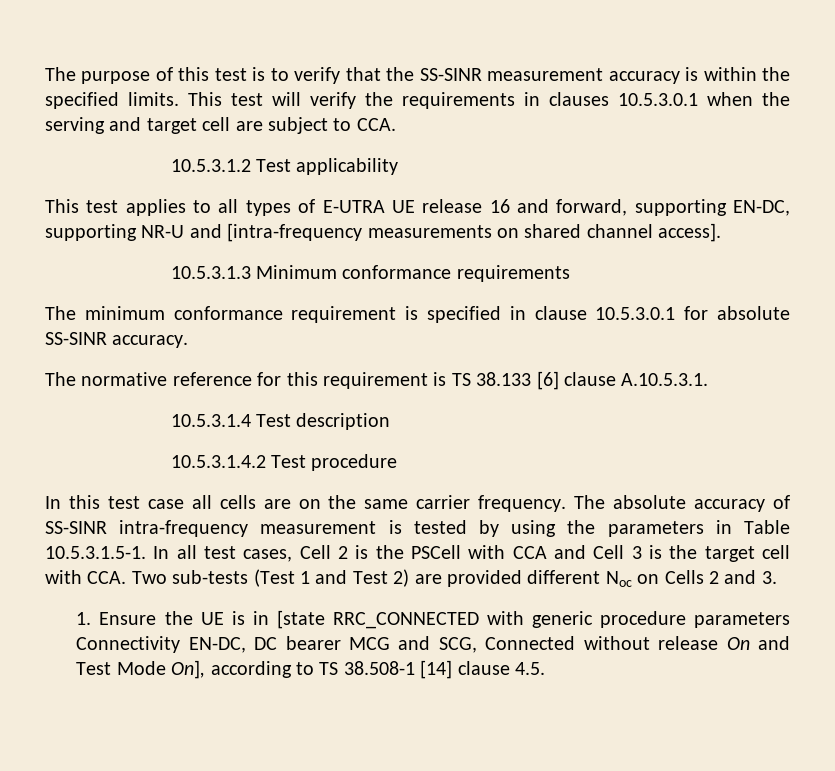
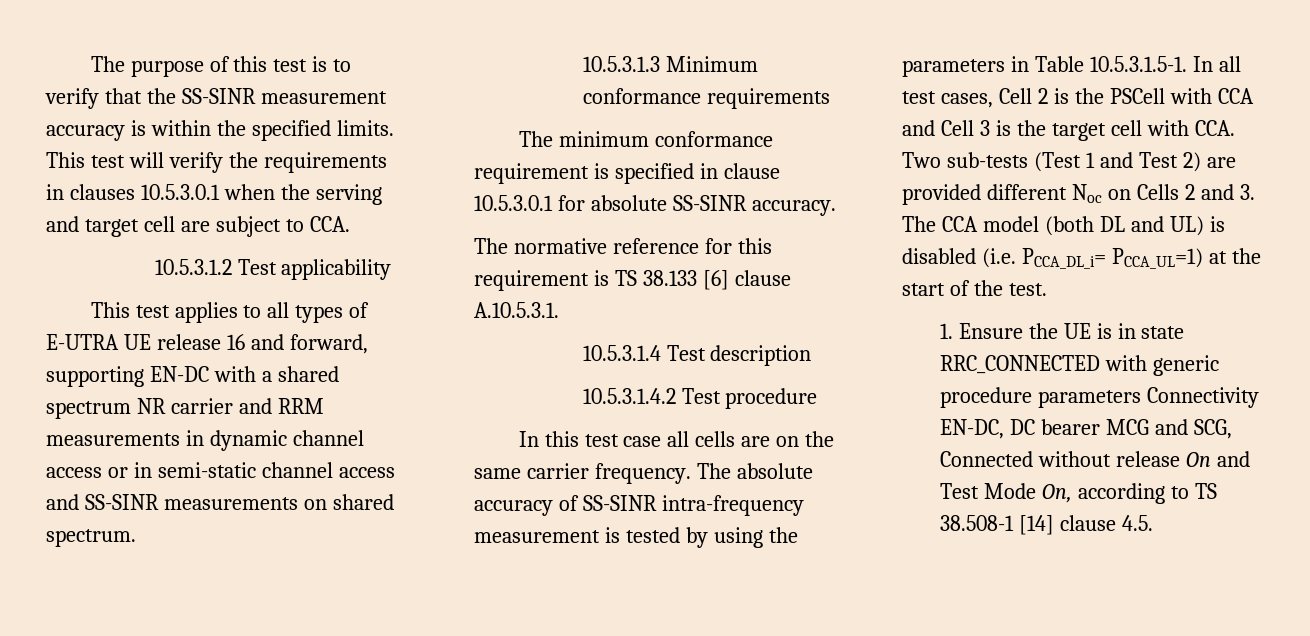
- This test applies to all types of E-UTRA UE release 16 and forward, supporting EN-DC, supporting NR-U and [intra-frequency measurements on shared channel access].
+ This test applies to all types of E-UTRA UE release 16 and forward, supporting EN-DC with a shared spectrum NR carrier and RRM measurements in dynamic channel access or in semi-static channel access and SS-SINR measurements on shared spectrum.
- The absolute accuracy of SS-SINR intra-frequency measurement is tested by using the parameters in Table 10.5.3.1.5-1. In all test cases, Cell 2 is the PSCell with CCA and Cell 3 is the target cell with CCA. Two sub-tests (Test 1 and Test 2) are provided different Noc on Cells 2 and 3.
+ The absolute accuracy of SS-SINR intra-frequency measurement is tested by using the parameters in Table 10.5.3.1.5-1. In all test cases, Cell 2 is the PSCell with CCA and Cell 3 is the target cell with CCA. Two sub-tests (Test 1 and Test 2) are provided different Noc on Cells 2 and 3. The CCA model (both DL and UL) is disabled (i.e. PCCA_DL_i= PCCA_UL=1) at the start of the test.
- 1. Ensure the UE is in [state RRC_CONNECTED with generic procedure parameters Connectivity EN-DC, DC bearer MCG and SCG, Connected without release On and Test Mode On], according to TS 38.508-1 [14] clause 4.5.
+ 1. Ensure the UE is in state RRC_CONNECTED with generic procedure parameters Connectivity EN-DC, DC bearer MCG and SCG, Connected without release On and Test Mode On, according to TS 38.508-1 [14] clause 4.5.

